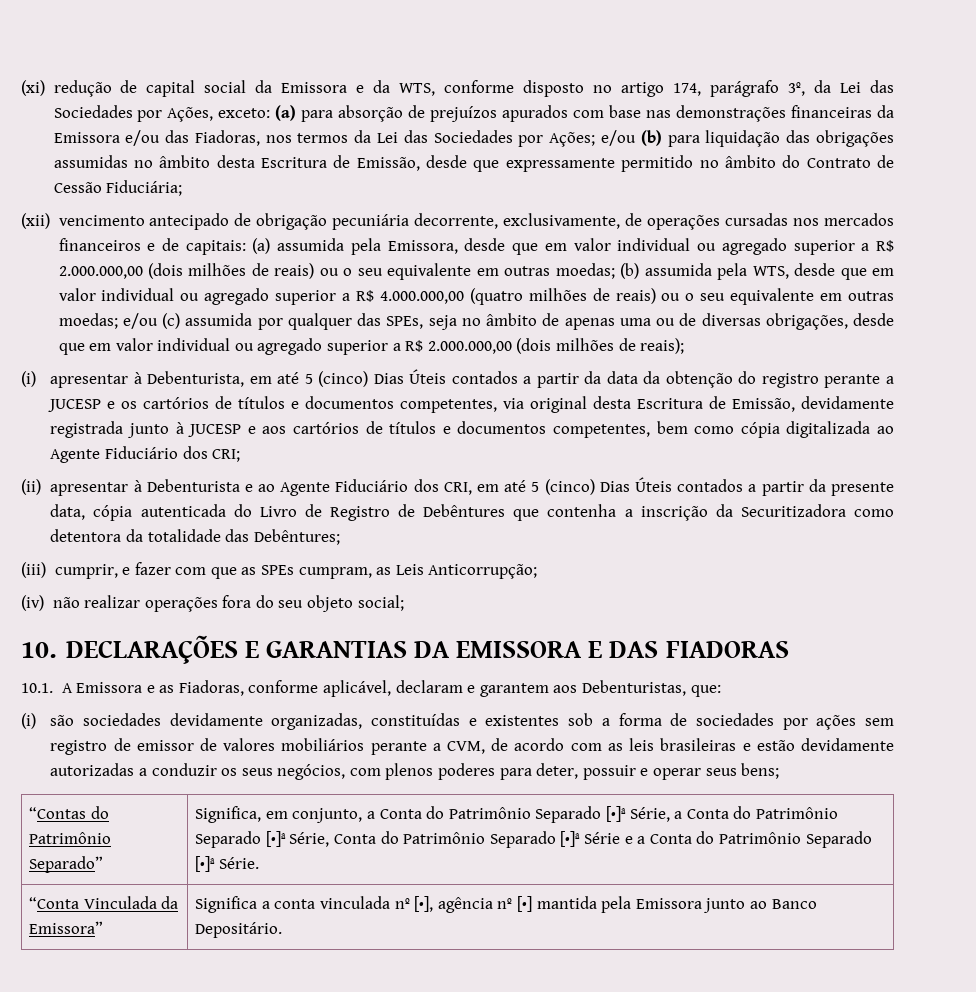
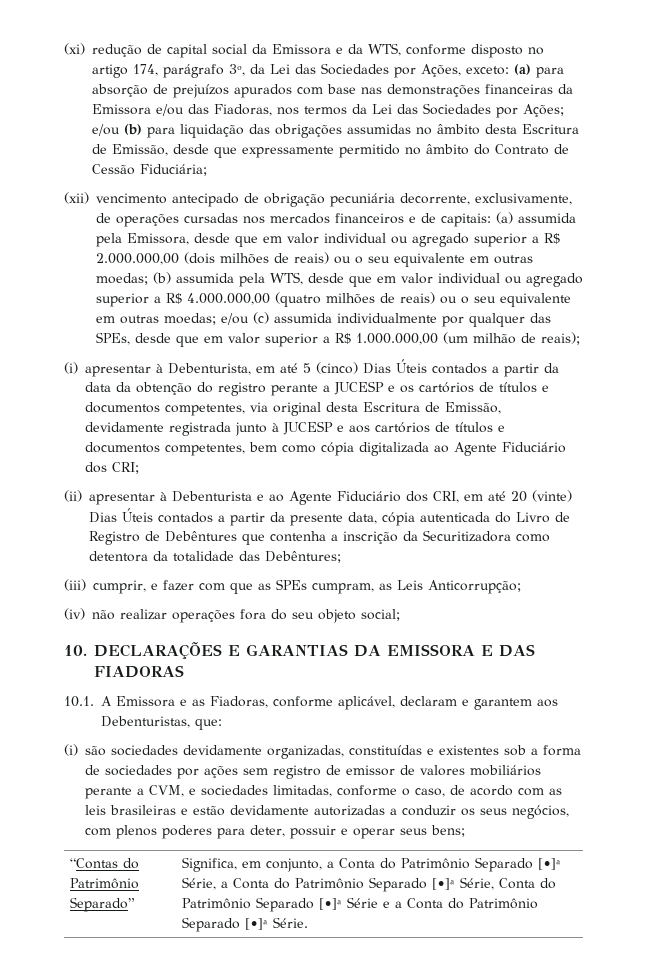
- e/ou (c) assumida por qualquer das SPEs, seja no âmbito de apenas uma ou de diversas obrigações, desde que em valor individual ou agregado superior a R$ 2.000.000,00 (dois milhões de reais);
+ e/ou (c) assumida individualmente por qualquer das SPEs, desde que em valor superior a R$ 1.000.000,00 (um milhão de reais);
- (ii) apresentar à Debenturista e ao Agente Fiduciário dos CRI, em até 5 (cinco) Dias Úteis contados a partir da presente data, cópia autenticada do Livro de Registro de Debêntures que contenha a inscrição da Securitizadora como detentora da totalidade das Debêntures;
+ (ii) apresentar à Debenturista e ao Agente Fiduciário dos CRI, em até 20 (vinte) Dias Úteis contados a partir da presente data, cópia autenticada do Livro de Registro de Debêntures que contenha a inscrição da Securitizadora como detentora da totalidade das Debêntures;
- (i) são sociedades devidamente organizadas, constituídas e existentes sob a forma de sociedades por ações sem registro de emissor de valores mobiliários perante a CVM, de acordo com as leis brasileiras e estão devidamente autorizadas a conduzir os seus negócios, com plenos poderes para deter, possuir e operar seus bens;
+ (i) são sociedades devidamente organizadas, constituídas e existentes sob a forma de sociedades por ações sem registro de emissor de valores mobiliários perante a CVM, e sociedades limitadas, conforme o caso, de acordo com as leis brasileiras e estão devidamente autorizadas a conduzir os seus negócios, com plenos poderes para deter, possuir e operar seus bens;
- “Conta Vinculada da Emissora” | Significa a conta vinculada nº [•], agência nº [•] mantida pela Emissora junto ao Banco Depositário.

